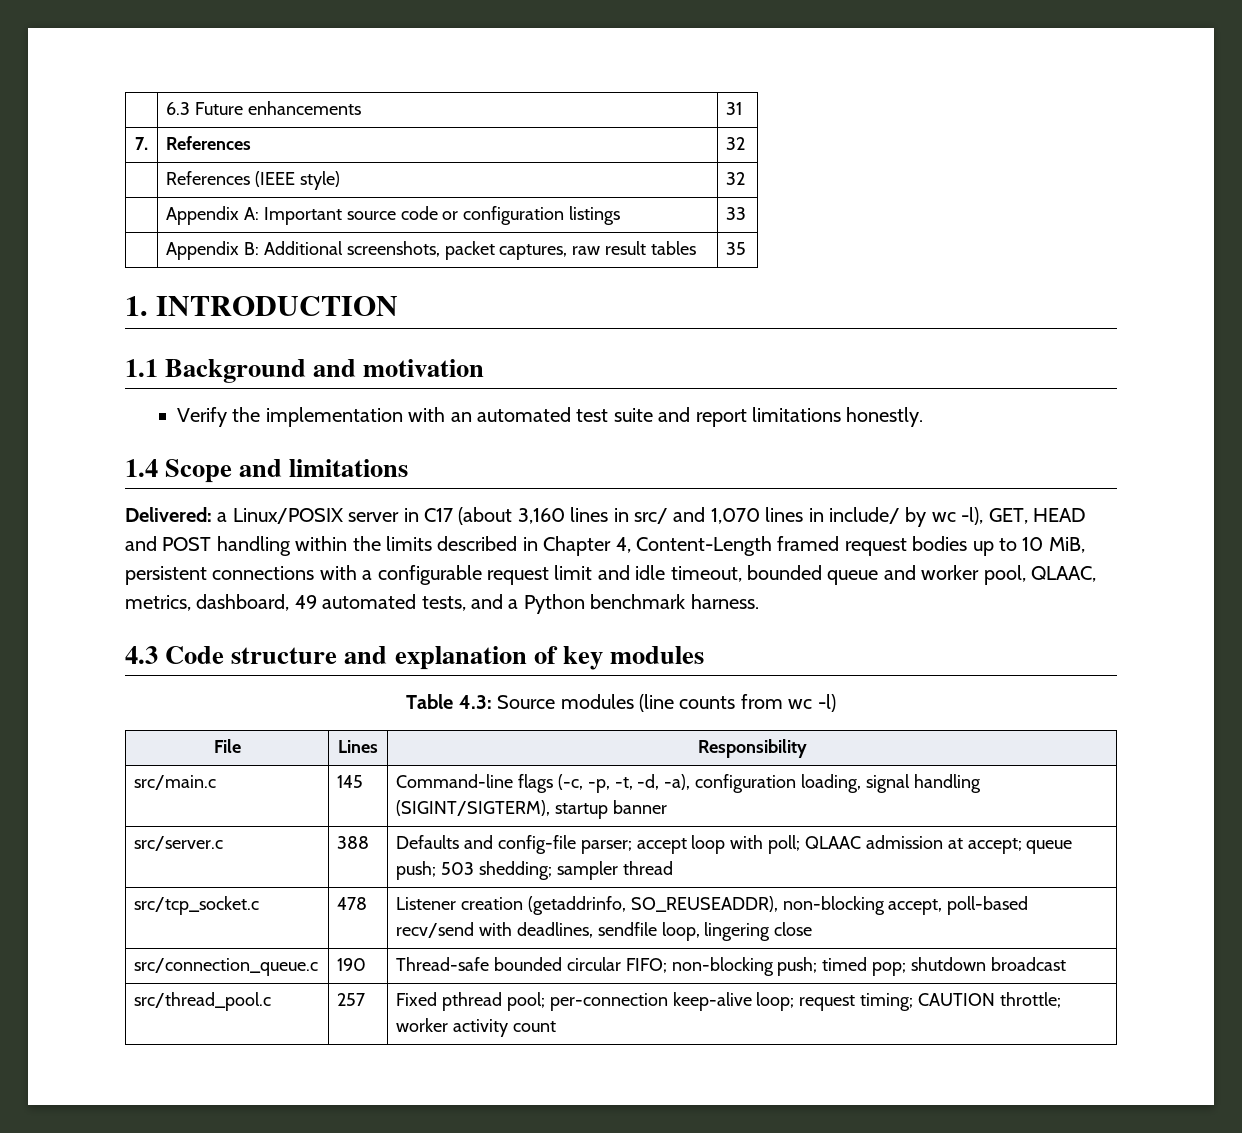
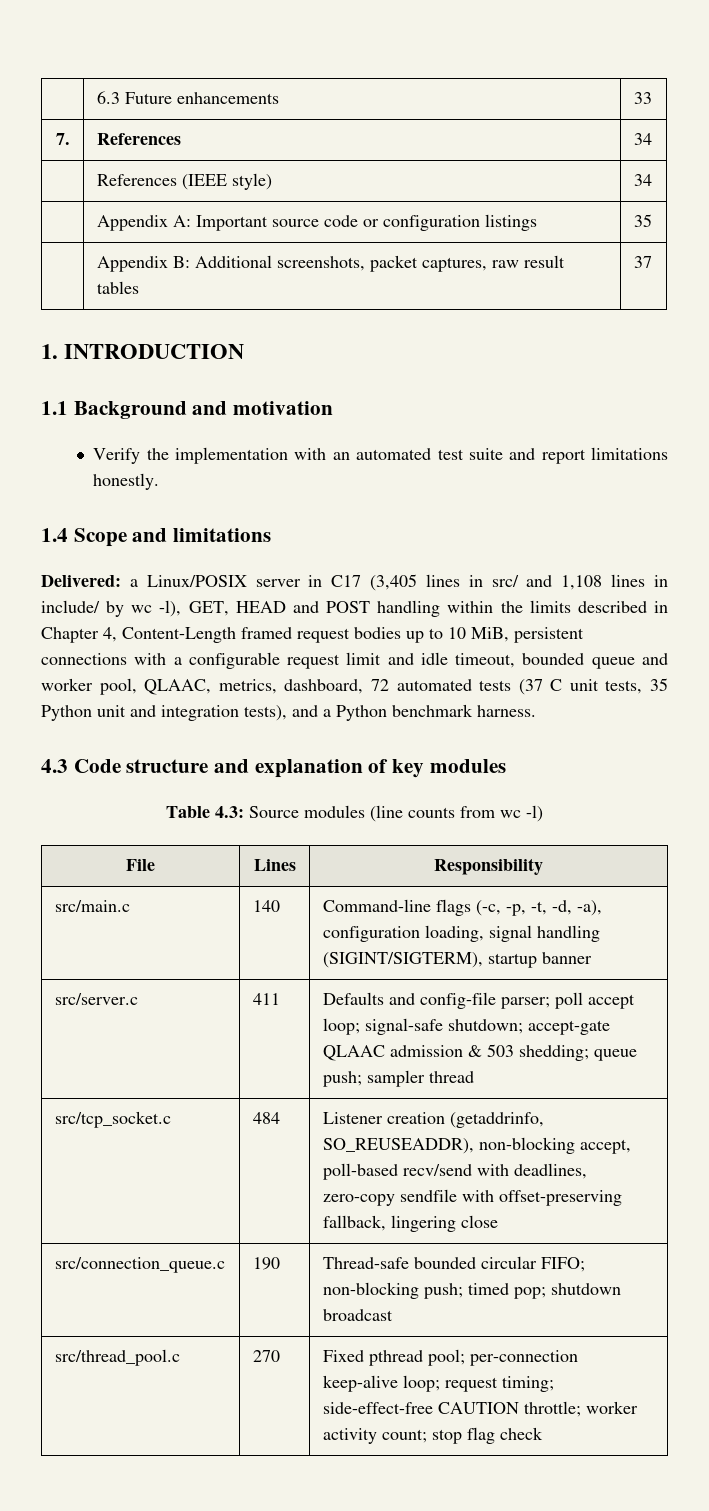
- | 6.3 Future enhancements | 31
+ | 6.3 Future enhancements | 33
- 7. | References | 32
+ 7. | References | 34
- | References (IEEE style) | 32
+ | References (IEEE style) | 34
- | Appendix A: Important source code or configuration listings | 33
+ | Appendix A: Important source code or configuration listings | 35
- | Appendix B: Additional screenshots, packet captures, raw result tables | 35
+ | Appendix B: Additional screenshots, packet captures, raw result tables | 37
- Delivered: a Linux/POSIX server in C17 (about 3,160 lines in src/ and 1,070 lines in include/ by wc -l), GET, HEAD and POST handling within the limits described in Chapter 4, Content-Length framed request bodies up to 10 MiB, persistent connections with a configurable request limit and idle timeout, bounded queue and worker pool, QLAAC, metrics, dashboard, 49 automated tests, and a Python benchmark harness.
+ Delivered: a Linux/POSIX server in C17 (3,405 lines in src/ and 1,108 lines in include/ by wc -l), GET, HEAD and POST handling within the limits described in Chapter 4, Content-Length framed request bodies up to 10 MiB, persistent connections with a configurable request limit and idle timeout, bounded queue and worker pool, QLAAC, metrics, dashboard, 72 automated tests (37 C unit tests, 35 Python unit and integration tests), and a Python benchmark harness.
- src/main.c | 145 | Command-line flags (-c, -p, -t, -d, -a), configuration loading, signal handling (SIGINT/SIGTERM), startup banner
+ src/main.c | 140 | Command-line flags (-c, -p, -t, -d, -a), configuration loading, signal handling (SIGINT/SIGTERM), startup banner
- src/server.c | 388 | Defaults and config-file parser; accept loop with poll; QLAAC admission at accept; queue push; 503 shedding; sampler thread
+ src/server.c | 411 | Defaults and config-file parser; poll accept loop; signal-safe shutdown; accept-gate QLAAC admission & 503 shedding; queue push; sampler thread
- src/tcp_socket.c | 478 | Listener creation (getaddrinfo, SO_REUSEADDR), non-blocking accept, poll-based recv/send with deadlines, sendfile loop, lingering close
+ src/tcp_socket.c | 484 | Listener creation (getaddrinfo, SO_REUSEADDR), non-blocking accept, poll-based recv/send with deadlines, zero-copy sendfile with offset-preserving fallback, lingering close
- src/thread_pool.c | 257 | Fixed pthread pool; per-connection keep-alive loop; request timing; CAUTION throttle; worker activity count
+ src/thread_pool.c | 270 | Fixed pthread pool; per-connection keep-alive loop; request timing; side-effect-free CAUTION throttle; worker activity count; stop flag check

